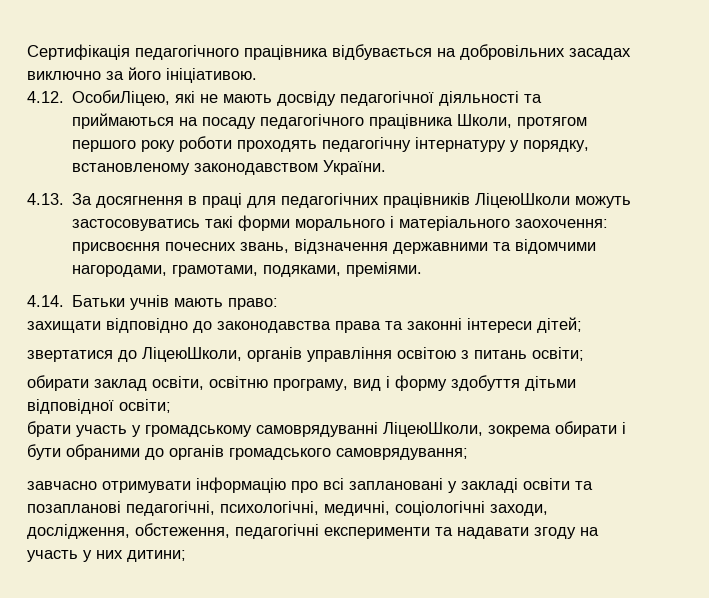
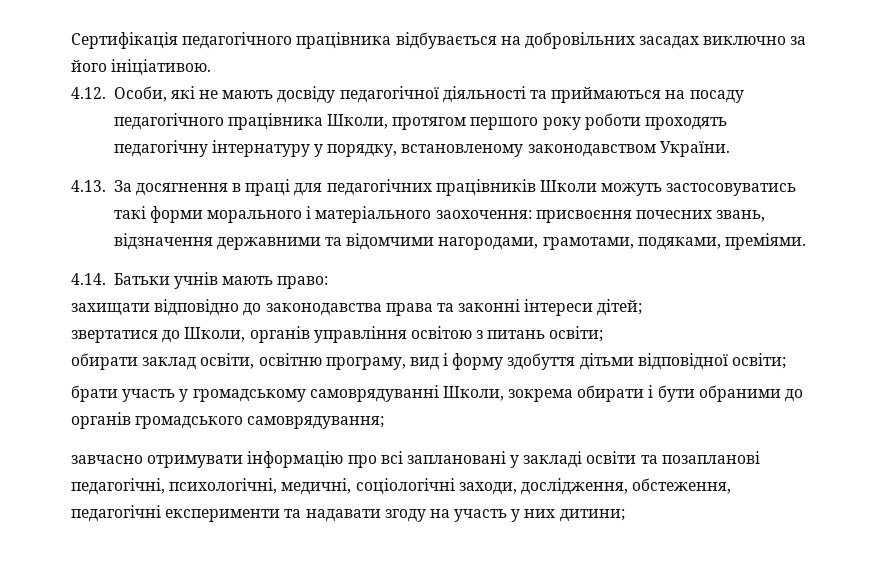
- 4.12. ОсобиЛіцею, які не мають досвіду педагогічної діяльності та приймаються на посаду педагогічного працівника Школи, протягом першого року роботи проходять педагогічну інтернатуру у порядку, встановленому законодавством України.
+ 4.12. Особи, які не мають досвіду педагогічної діяльності та приймаються на посаду педагогічного працівника Школи, протягом першого року роботи проходять педагогічну інтернатуру у порядку, встановленому законодавством України.
- 4.13. За досягнення в праці для педагогічних працівників ЛіцеюШколи можуть застосовуватись такі форми морального і матеріального заохочення: присвоєння почесних звань, відзначення державними та відомчими нагородами, грамотами, подяками, преміями.
+ 4.13. За досягнення в праці для педагогічних працівників Школи можуть застосовуватись такі форми морального і матеріального заохочення: присвоєння почесних звань, відзначення державними та відомчими нагородами, грамотами, подяками, преміями.
- звертатися до ЛіцеюШколи, органів управління освітою з питань освіти;
+ звертатися до Школи, органів управління освітою з питань освіти;
- брати участь у громадському самоврядуванні ЛіцеюШколи, зокрема обирати і бути обраними до органів громадського самоврядування;
+ брати участь у громадському самоврядуванні Школи, зокрема обирати і бути обраними до органів громадського самоврядування;

